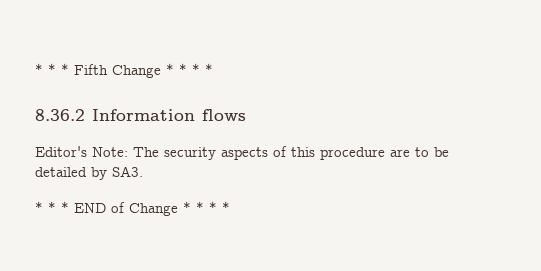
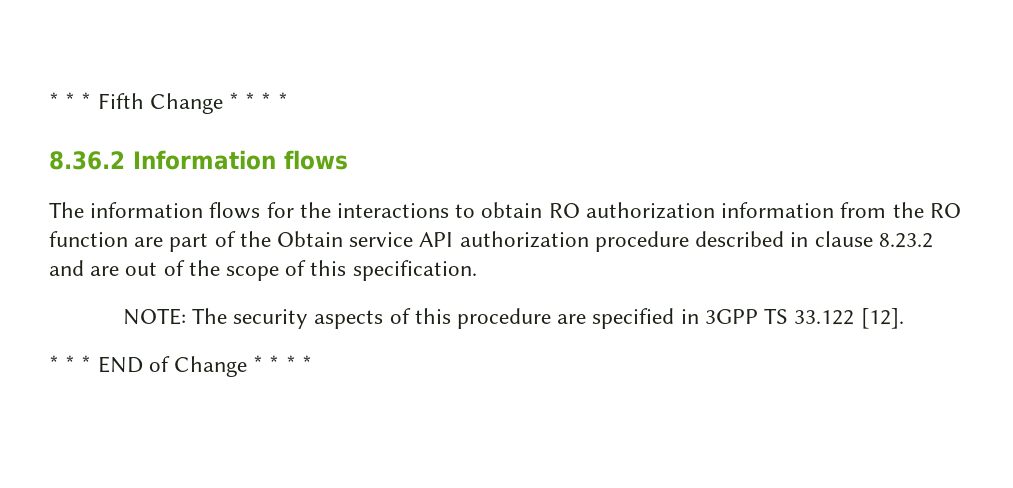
- Editor's Note: The security aspects of this procedure are to be detailed by SA3.
+ The information flows for the interactions to obtain RO authorization information from the RO function are part of the Obtain service API authorization procedure described in clause 8.23.2 and are out of the scope of this specification.
+ NOTE: The security aspects of this procedure are specified in 3GPP TS 33.122 [12].

